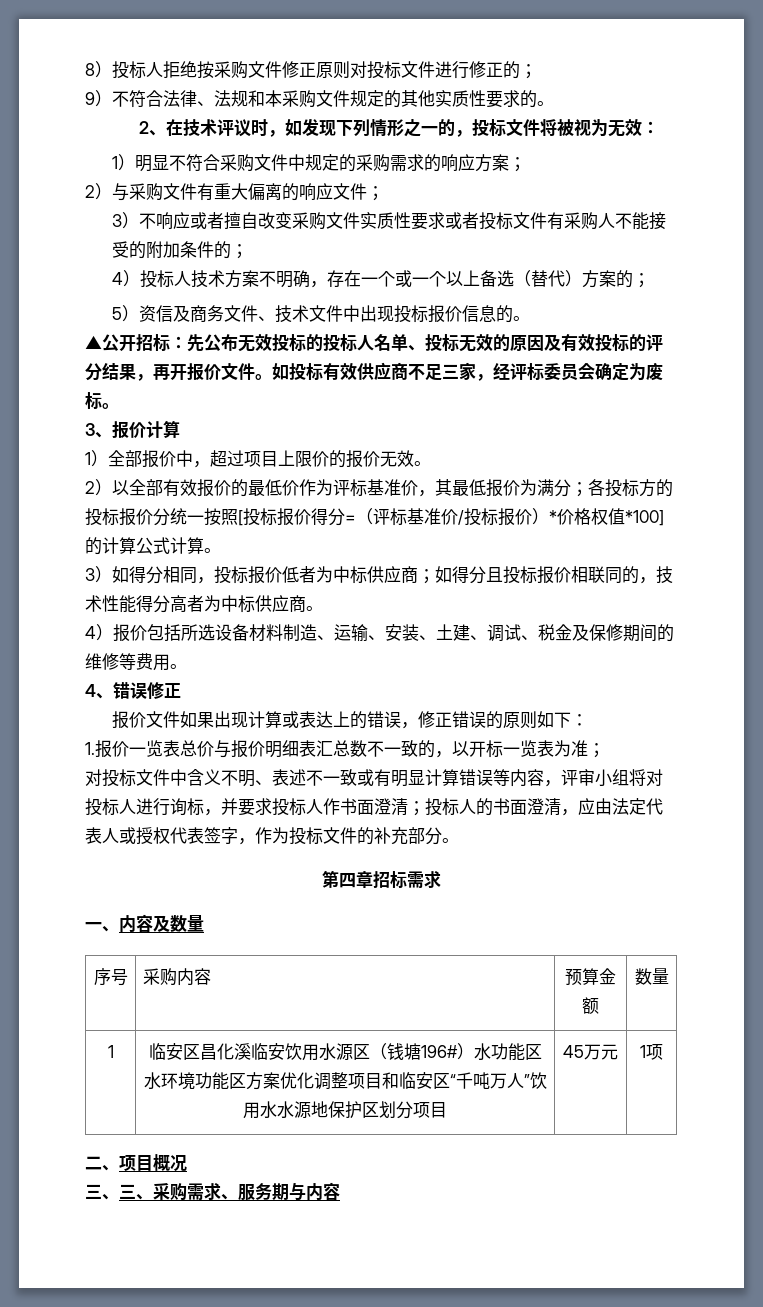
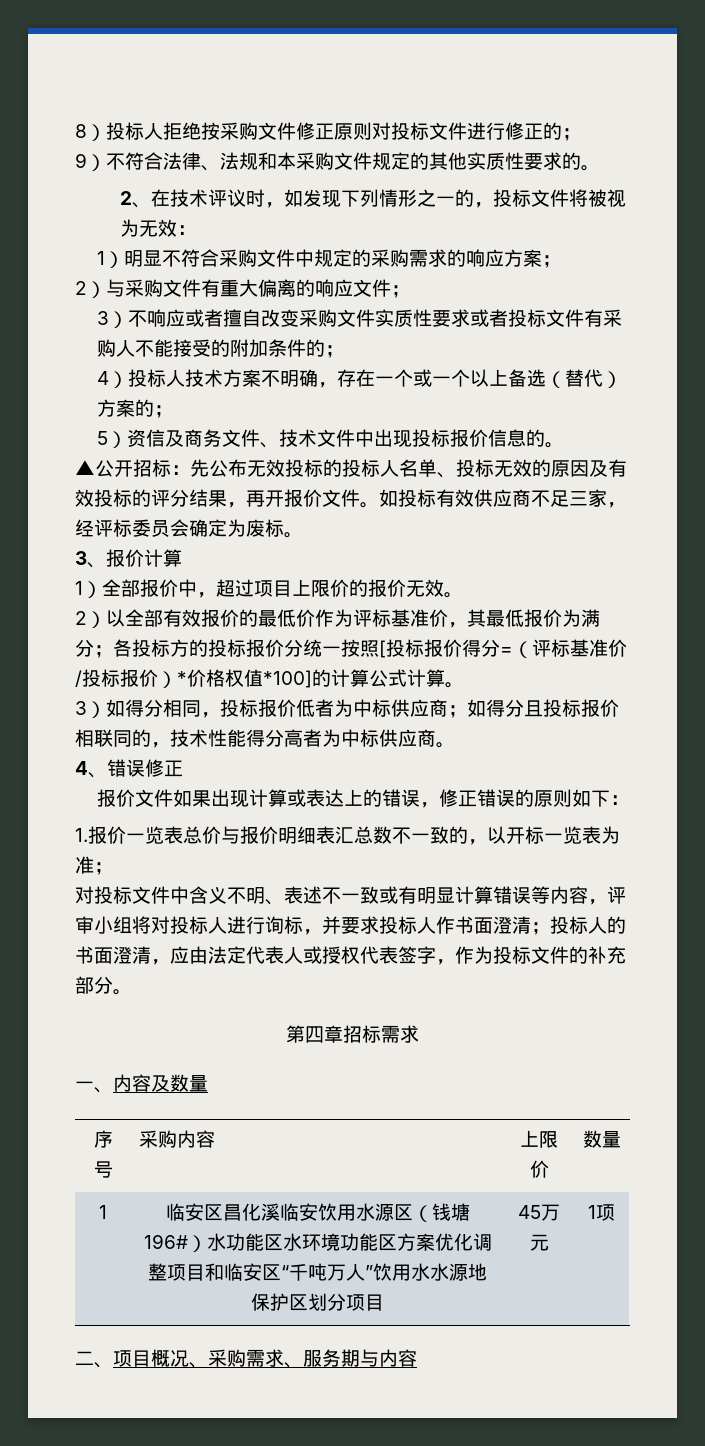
- 4）报价包括所选设备材料制造、运输、安装、土建、调试、税金及保修期间的维修等费用。
- 序号 | 采购内容 | 预算金额 | 数量
+ 序号 | 采购内容 | 上限价 | 数量
- 二、项目概况
- 三、三、采购需求、服务期与内容
+ 二、项目概况、采购需求、服务期与内容

